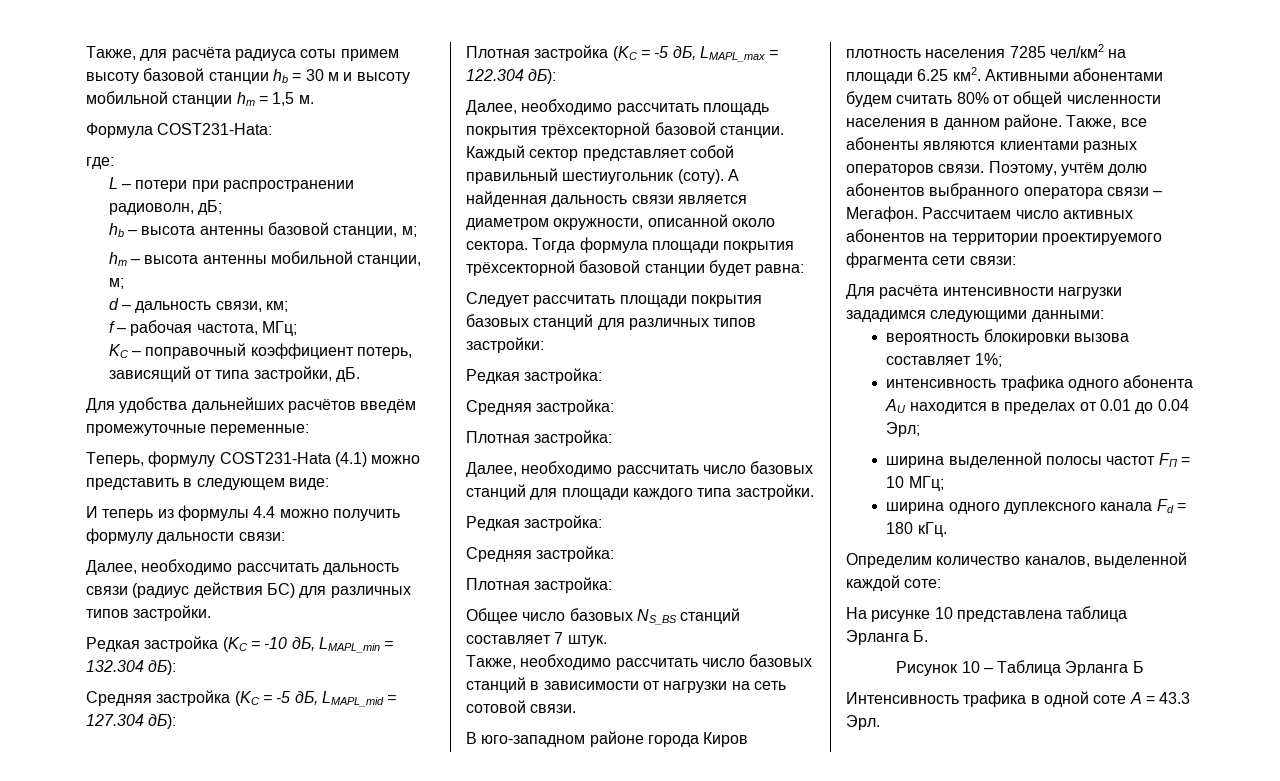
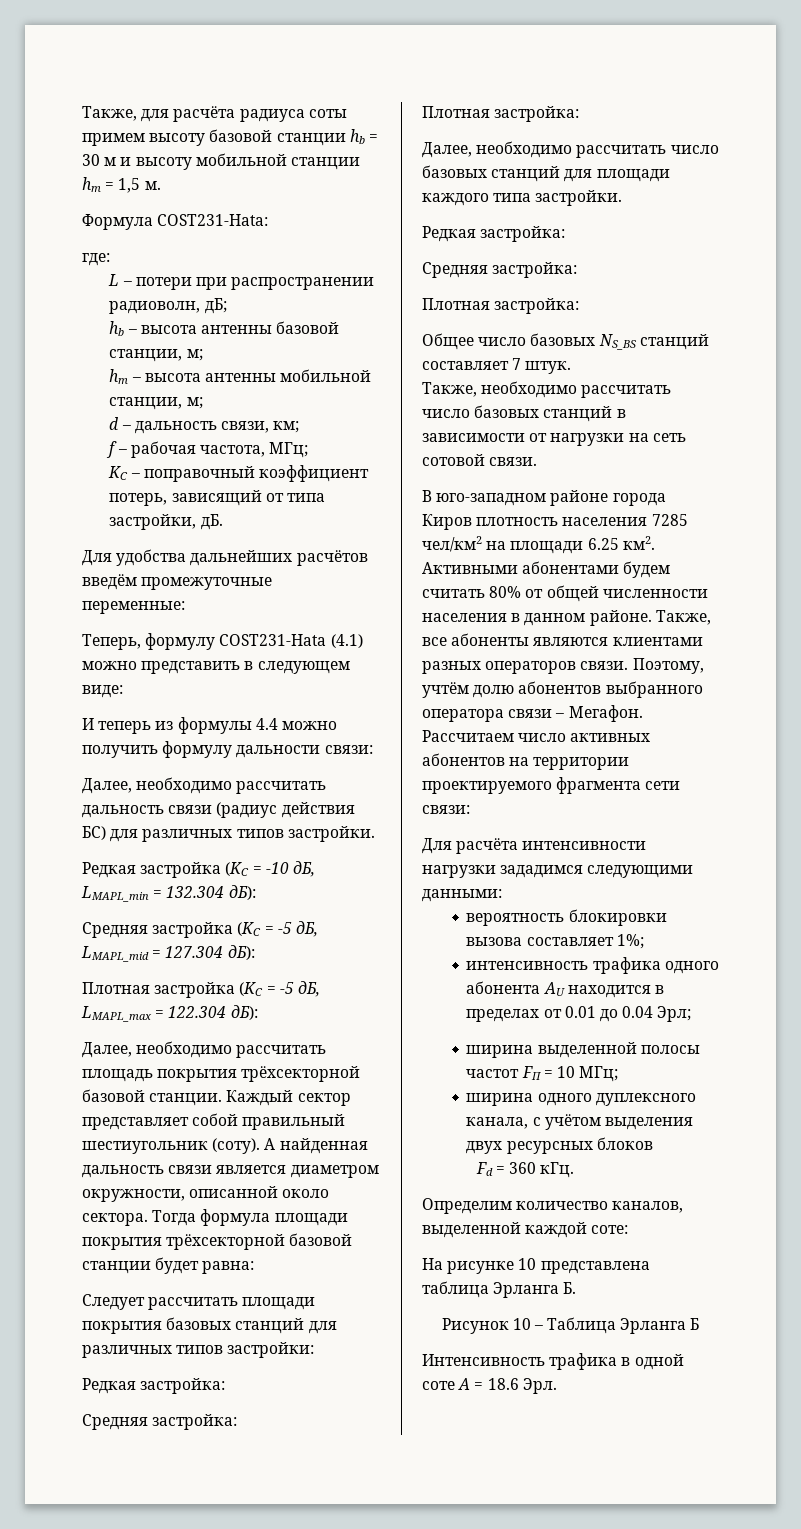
- ширина одного дуплексного канала Fd = 180 кГц.
+ ширина одного дуплексного канала, с учётом выделения двух ресурсных блоков
+ Fd = 360 кГц.
- Интенсивность трафика в одной соте A = 43.3 Эрл.
+ Интенсивность трафика в одной соте A = 18.6 Эрл.

